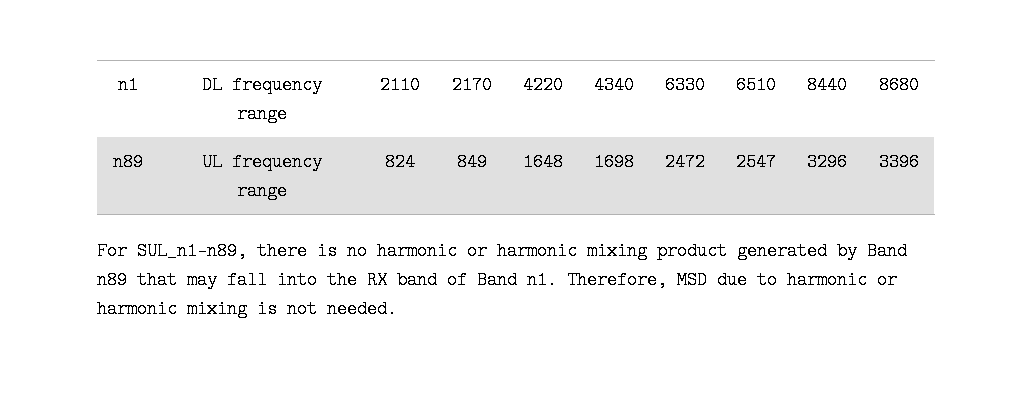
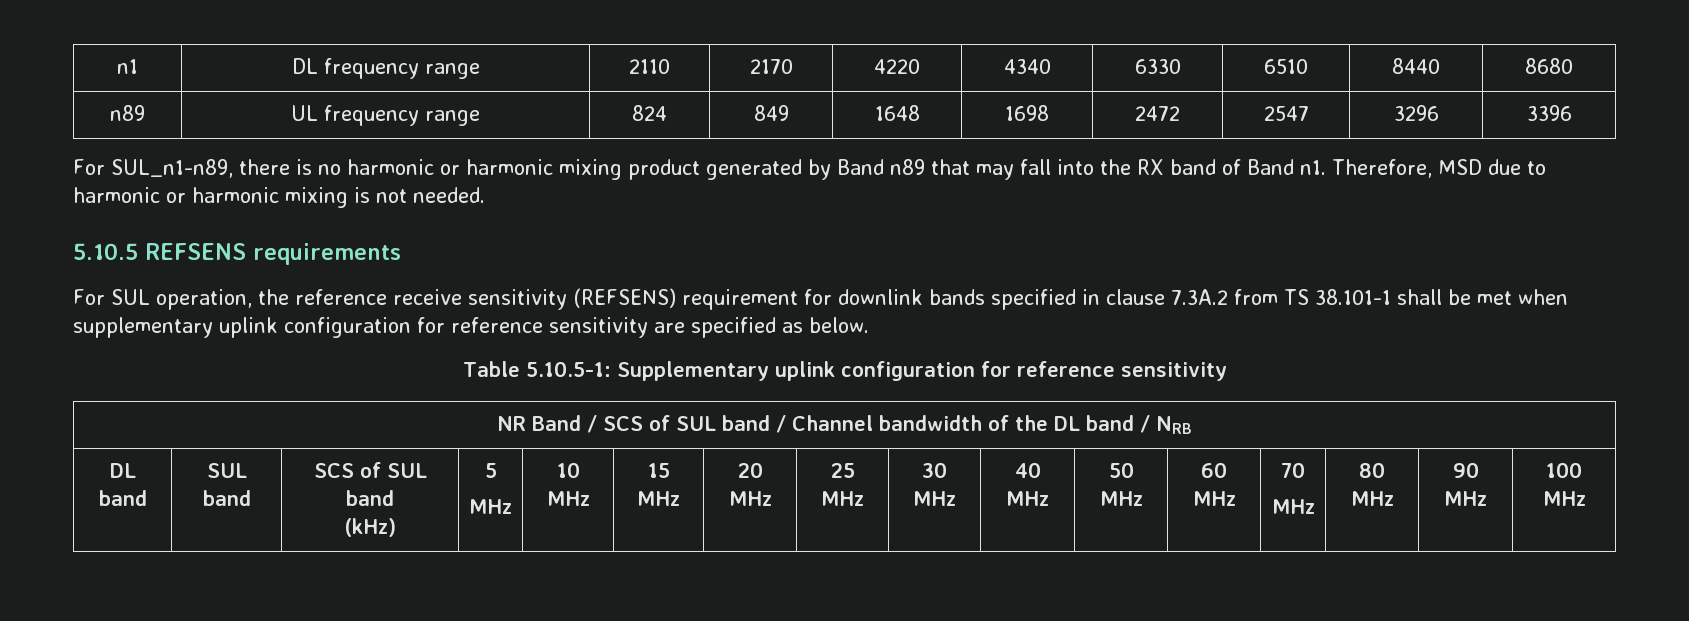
+ 5.10.5 REFSENS requirements
+ For SUL operation, the reference receive sensitivity (REFSENS) requirement for downlink bands specified in clause 7.3A.2 from TS 38.101-1 shall be met when supplementary uplink configuration for reference sensitivity are specified as below.
+ Table 5.10.5-1: Supplementary uplink configuration for reference sensitivity
+ NR Band / SCS of SUL band / Channel bandwidth of the DL band / NRB
+ DL band | SUL band | SCS of SUL band
+ (kHz) | 5
+ MHz | 10 MHz | 15 MHz | 20 MHz | 25 MHz | 30 MHz | 40 MHz | 50 MHz | 60 MHz | 70
+ MHz | 80 MHz | 90 MHz | 100 MHz

